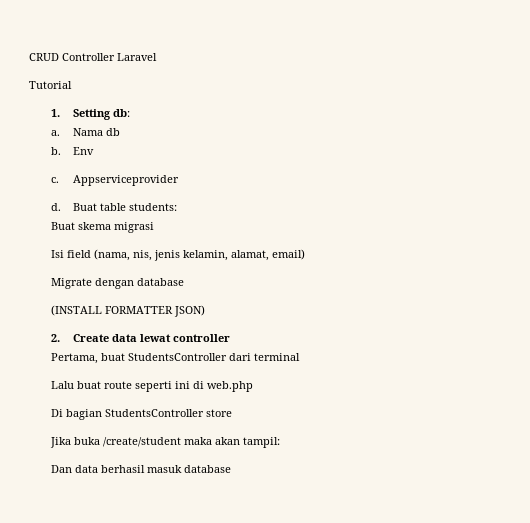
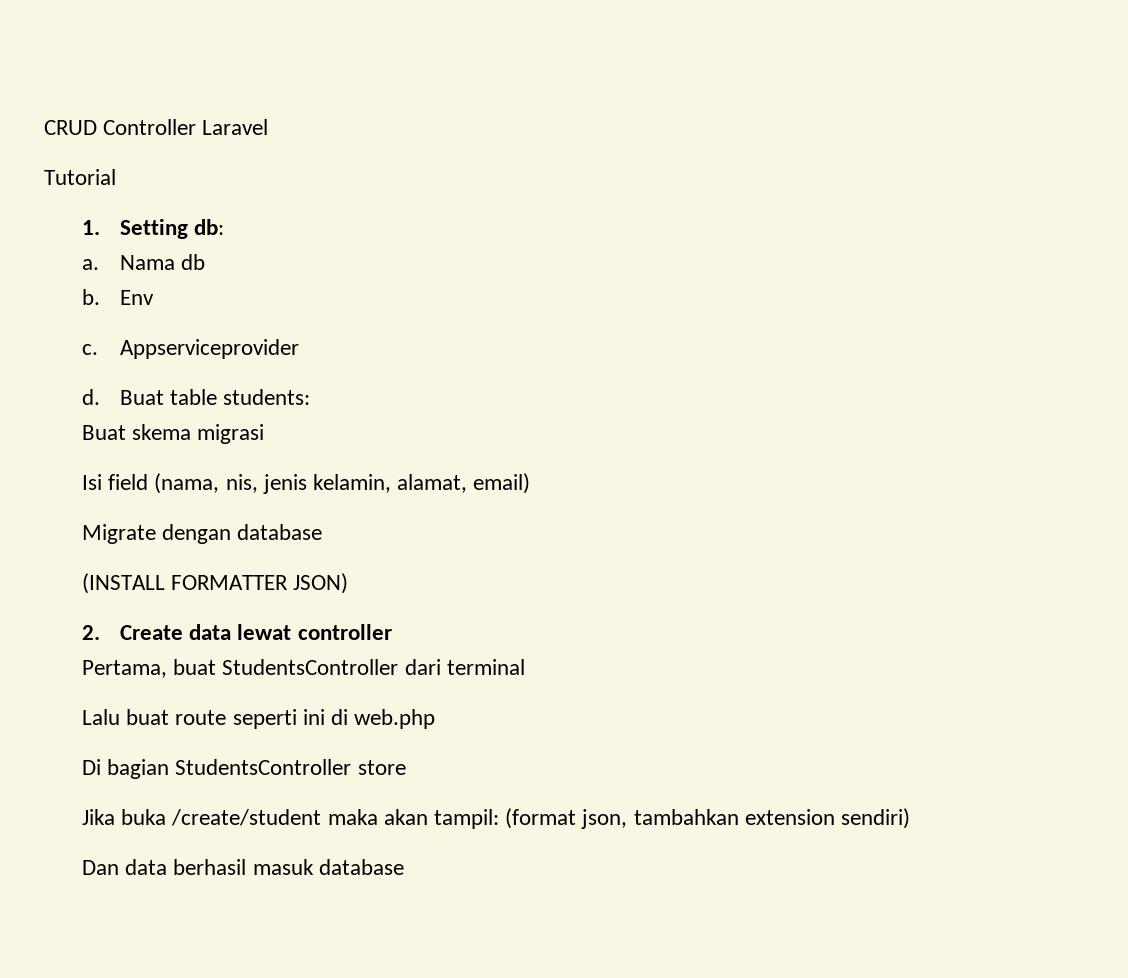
- Jika buka /create/student maka akan tampil:
+ Jika buka /create/student maka akan tampil: (format json, tambahkan extension sendiri)

